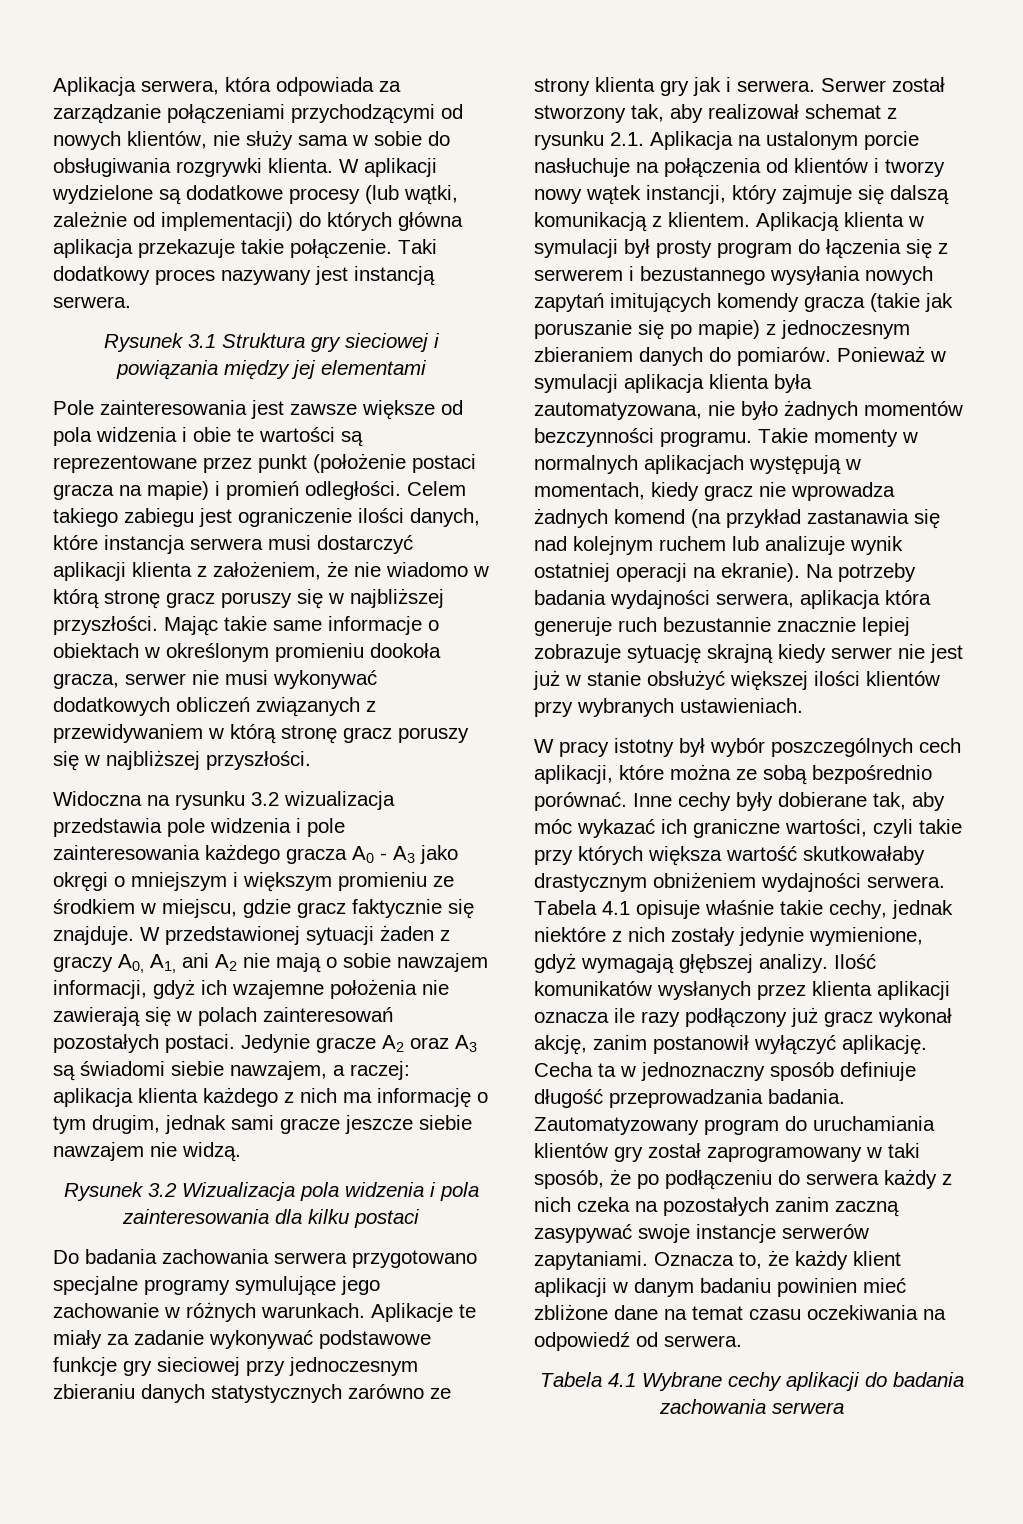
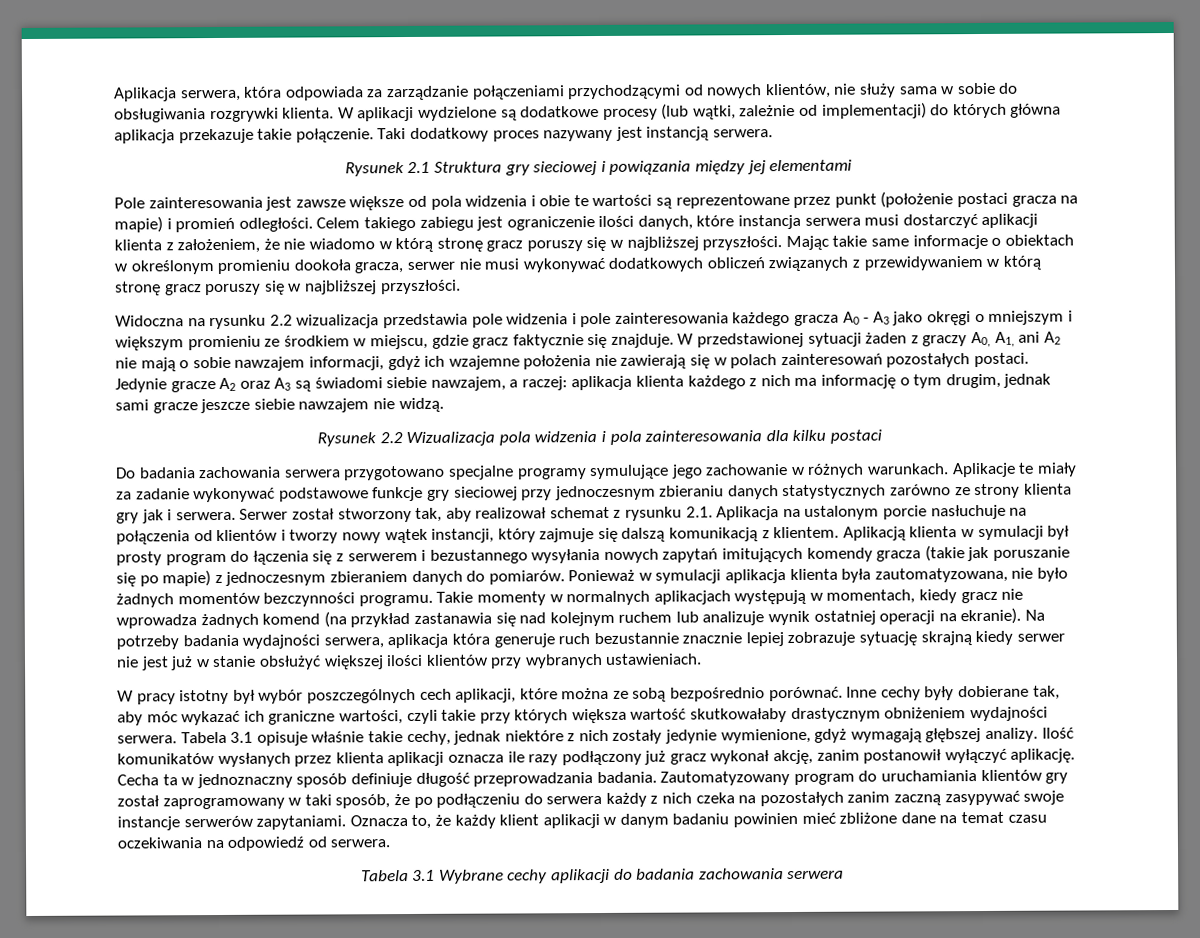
- Rysunek 3.1 Struktura gry sieciowej i powiązania między jej elementami
+ Rysunek 2.1 Struktura gry sieciowej i powiązania między jej elementami
- Widoczna na rysunku 3.2 wizualizacja przedstawia pole widzenia i pole zainteresowania każdego gracza A0 - A3 jako okręgi o mniejszym i większym promieniu ze środkiem w miejscu, gdzie gracz faktycznie się znajduje.
+ Widoczna na rysunku 2.2 wizualizacja przedstawia pole widzenia i pole zainteresowania każdego gracza A0 - A3 jako okręgi o mniejszym i większym promieniu ze środkiem w miejscu, gdzie gracz faktycznie się znajduje.
- Rysunek 3.2 Wizualizacja pola widzenia i pola zainteresowania dla kilku postaci
+ Rysunek 2.2 Wizualizacja pola widzenia i pola zainteresowania dla kilku postaci
- Tabela 4.1 opisuje właśnie takie cechy, jednak niektóre z nich zostały jedynie wymienione, gdyż wymagają głębszej analizy.
+ Tabela 3.1 opisuje właśnie takie cechy, jednak niektóre z nich zostały jedynie wymienione, gdyż wymagają głębszej analizy.
- Tabela 4.1 Wybrane cechy aplikacji do badania zachowania serwera
+ Tabela 3.1 Wybrane cechy aplikacji do badania zachowania serwera

